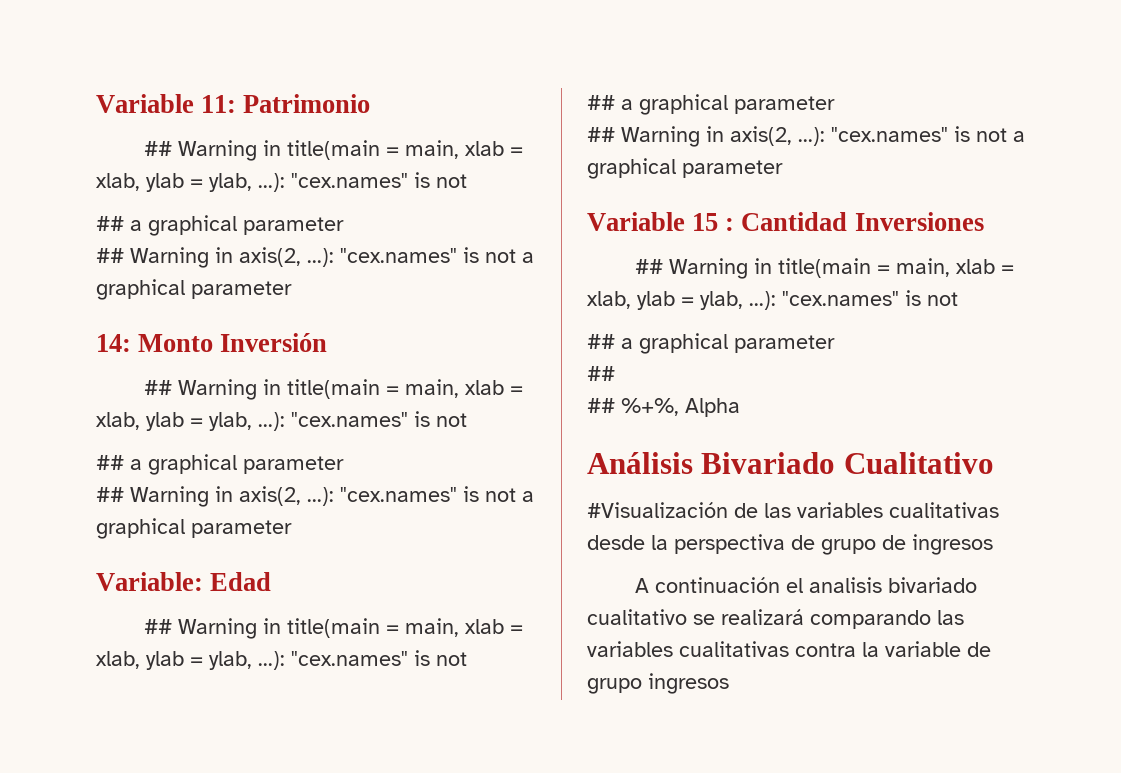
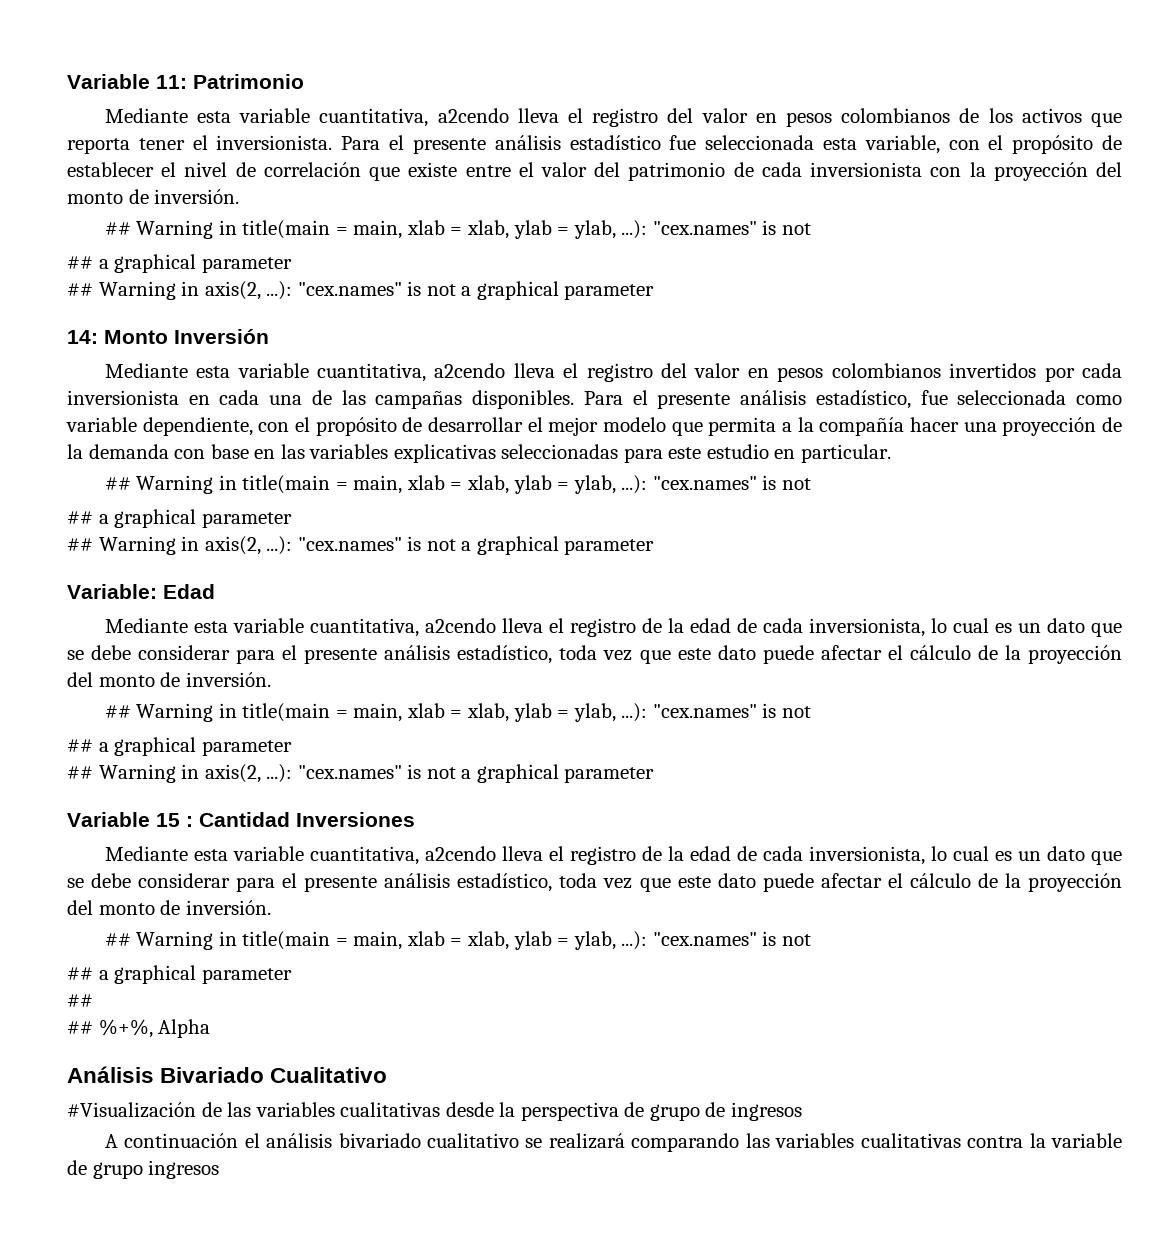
+ Mediante esta variable cuantitativa, a2cendo lleva el registro del valor en pesos colombianos de los activos que reporta tener el inversionista. Para el presente análisis estadístico fue seleccionada esta variable, con el propósito de establecer el nivel de correlación que existe entre el valor del patrimonio de cada inversionista con la proyección del monto de inversión.
+ Mediante esta variable cuantitativa, a2cendo lleva el registro del valor en pesos colombianos invertidos por cada inversionista en cada una de las campañas disponibles. Para el presente análisis estadístico, fue seleccionada como variable dependiente, con el propósito de desarrollar el mejor modelo que permita a la compañía hacer una proyección de la demanda con base en las variables explicativas seleccionadas para este estudio en particular.
  Variable: Edad
+ Mediante esta variable cuantitativa, a2cendo lleva el registro de la edad de cada inversionista, lo cual es un dato que se debe considerar para el presente análisis estadístico, toda vez que este dato puede afectar el cálculo de la proyección del monto de inversión.
  Variable 15 : Cantidad Inversiones
+ Mediante esta variable cuantitativa, a2cendo lleva el registro de la edad de cada inversionista, lo cual es un dato que se debe considerar para el presente análisis estadístico, toda vez que este dato puede afectar el cálculo de la proyección del monto de inversión.
- A continuación el analisis bivariado cualitativo se realizará comparando las variables cualitativas contra la variable de grupo ingresos
+ A continuación el análisis bivariado cualitativo se realizará comparando las variables cualitativas contra la variable de grupo ingresos

